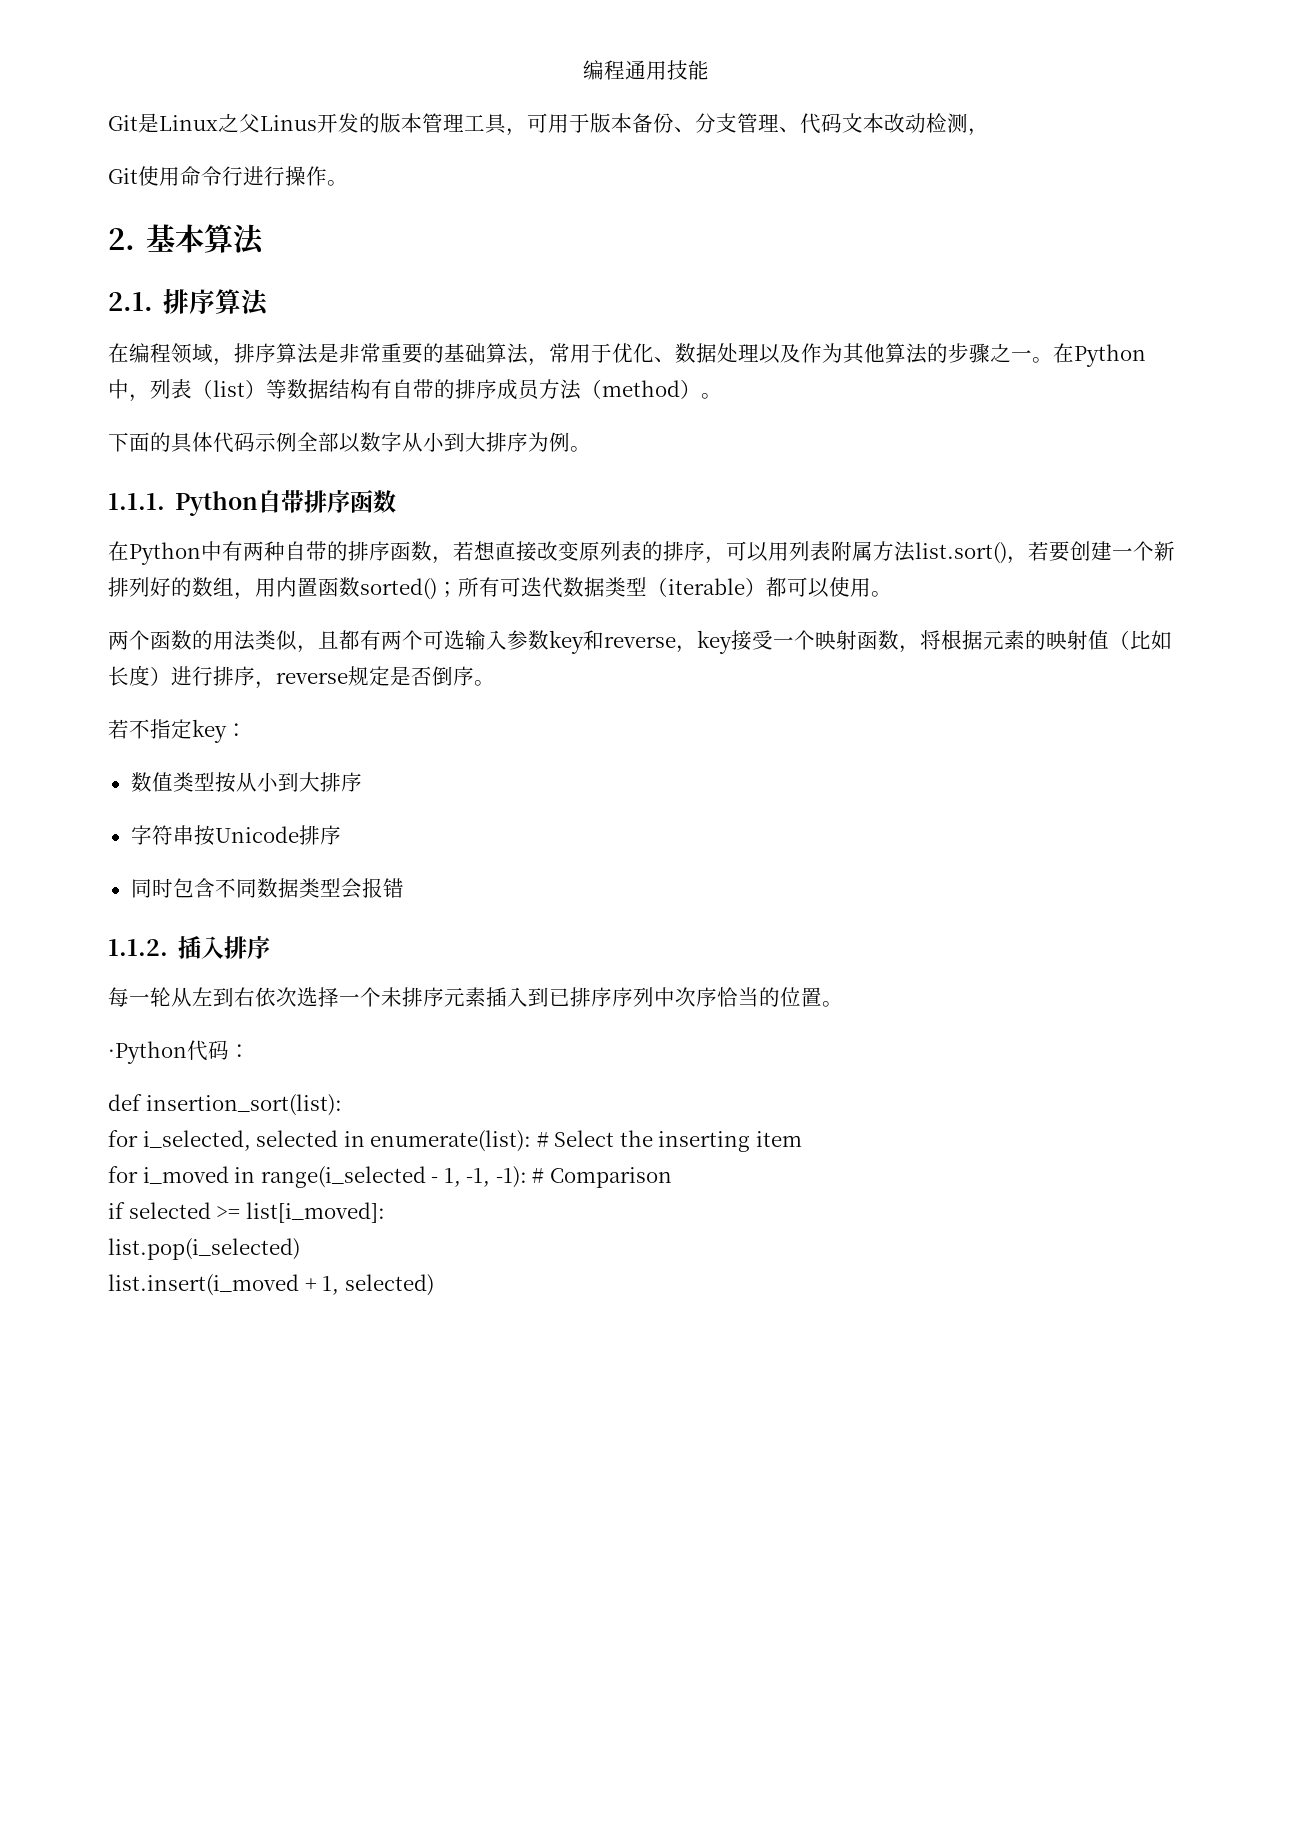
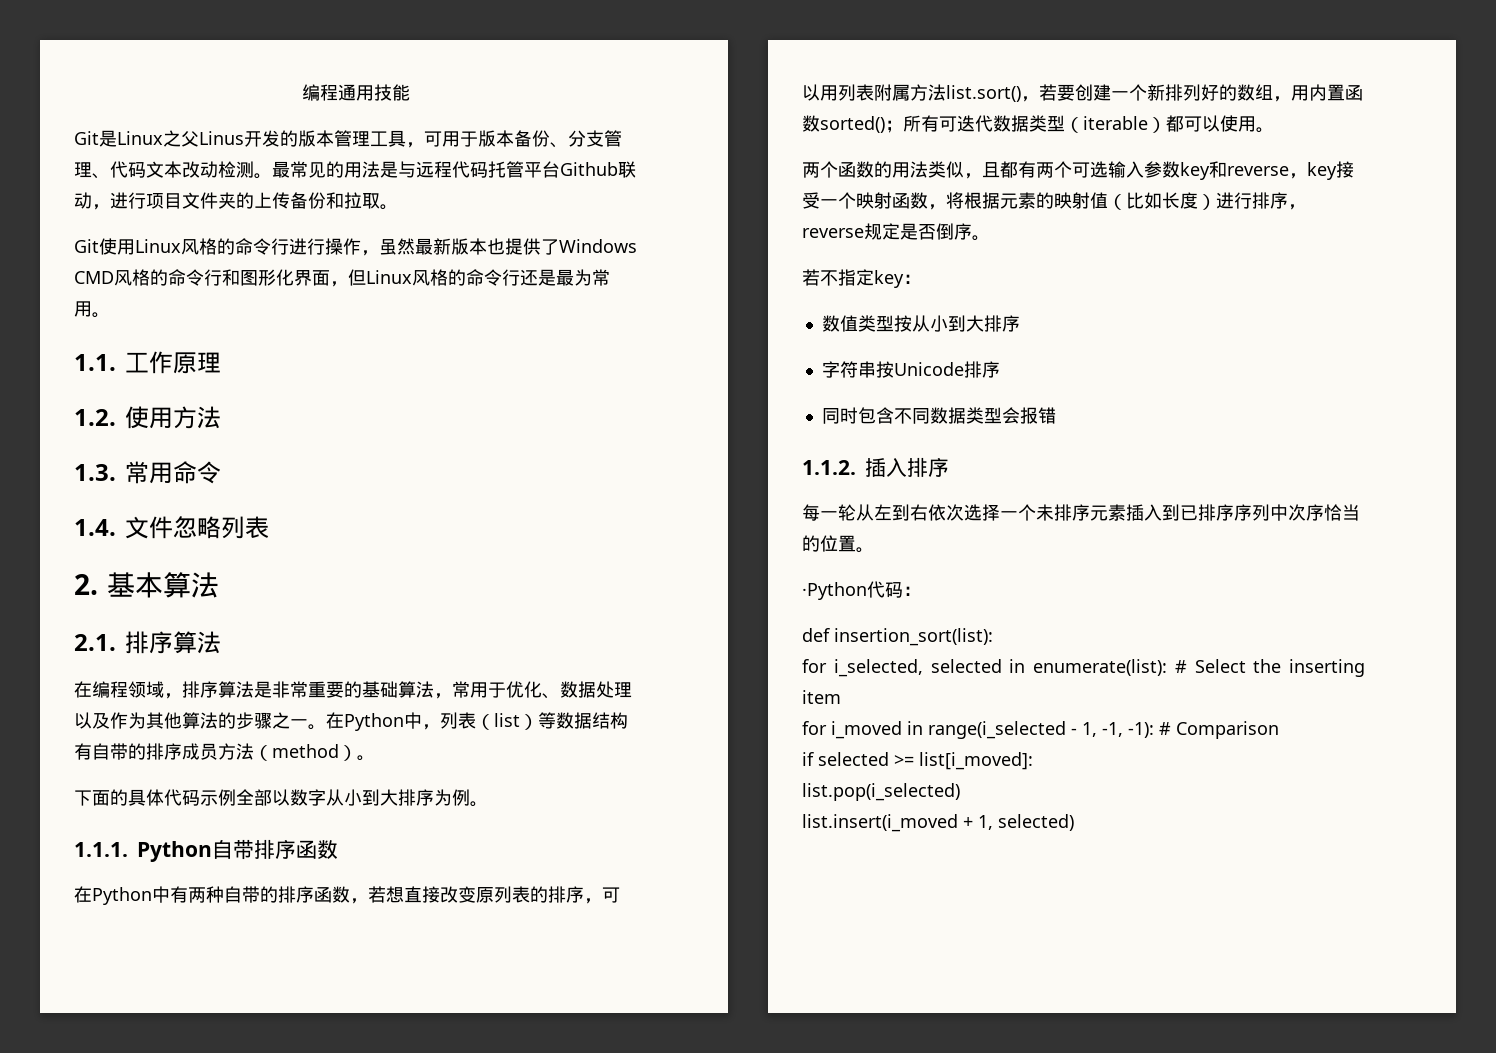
- Git是Linux之父Linus开发的版本管理工具，可用于版本备份、分支管理、代码文本改动检测，
+ Git是Linux之父Linus开发的版本管理工具，可用于版本备份、分支管理、代码文本改动检测。最常见的用法是与远程代码托管平台Github联动，进行项目文件夹的上传备份和拉取。
- Git使用命令行进行操作。
+ Git使用Linux风格的命令行进行操作，虽然最新版本也提供了Windows CMD风格的命令行和图形化界面，但Linux风格的命令行还是最为常用。
+ 1.1.工作原理
+ 1.2.使用方法
+ 1.3.常用命令
+ 1.4.文件忽略列表

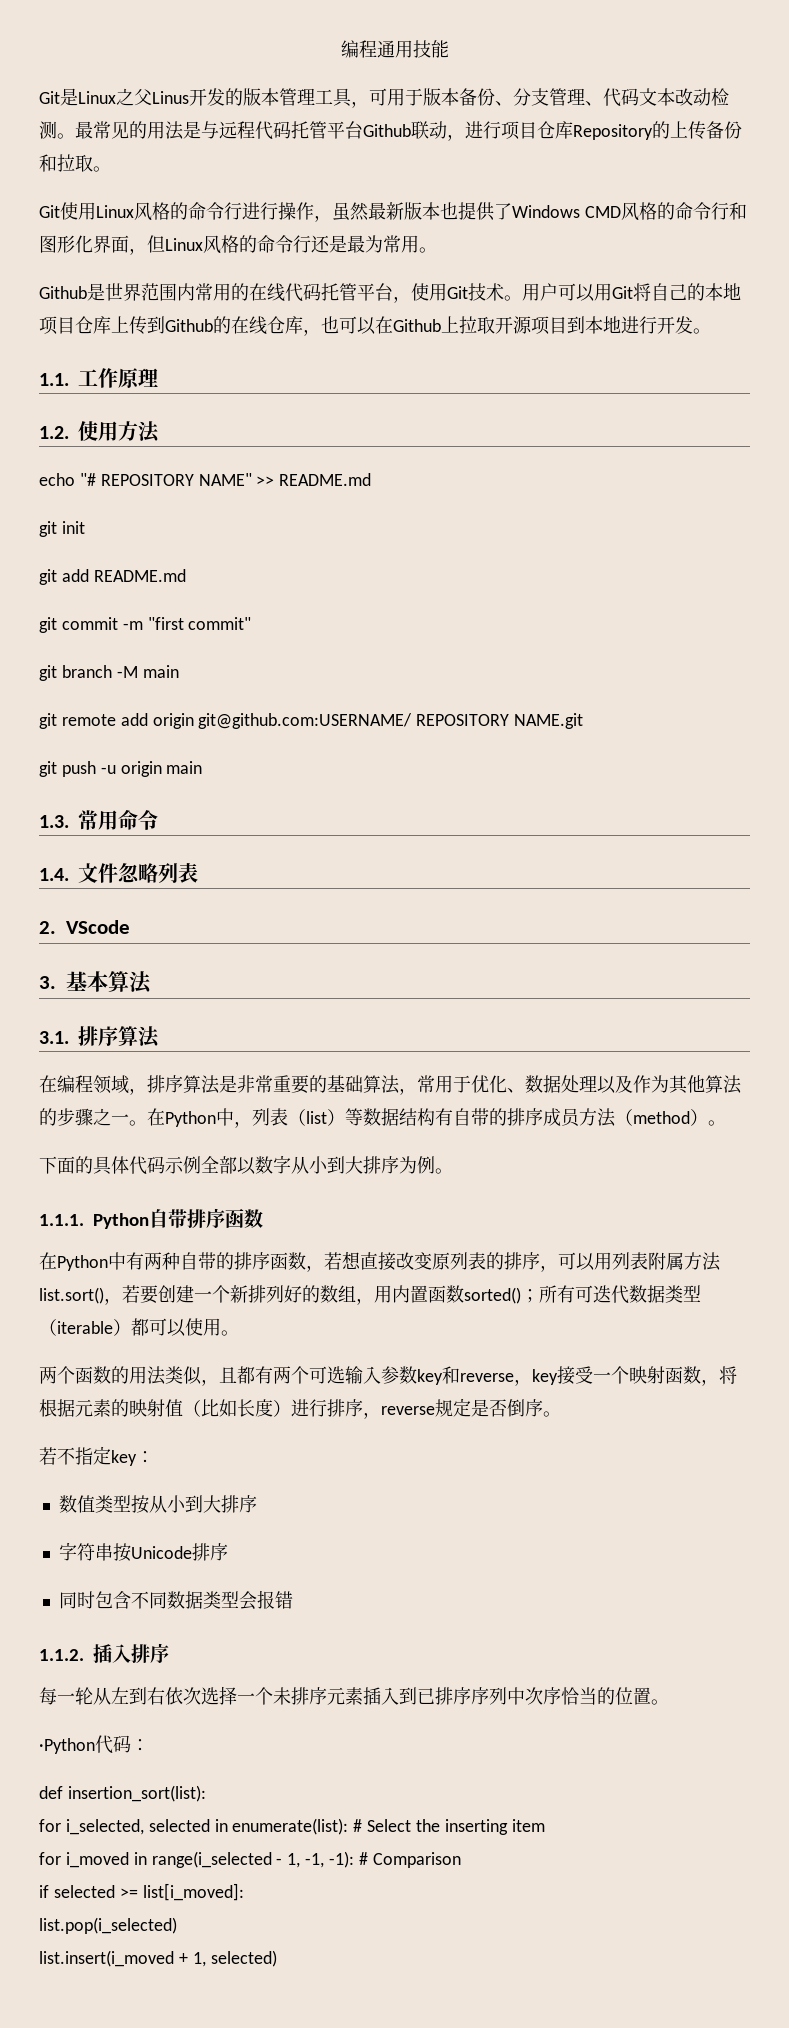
- 最常见的用法是与远程代码托管平台Github联动，进行项目文件夹的上传备份和拉取。
+ 最常见的用法是与远程代码托管平台Github联动，进行项目仓库Repository的上传备份和拉取。
+ Github是世界范围内常用的在线代码托管平台，使用Git技术。用户可以用Git将自己的本地项目仓库上传到Github的在线仓库，也可以在Github上拉取开源项目到本地进行开发。
+ echo "# REPOSITORY NAME" >> README.md
+ git init
+ git add README.md
+ git commit -m "first commit"
+ git branch -M main
+ git remote add origin git@github.com:USERNAME/ REPOSITORY NAME.git
+ git push -u origin main
- 2.基本算法
+ 2. VScode
+ 3.基本算法
- 2.1.排序算法
+ 3.1.排序算法

